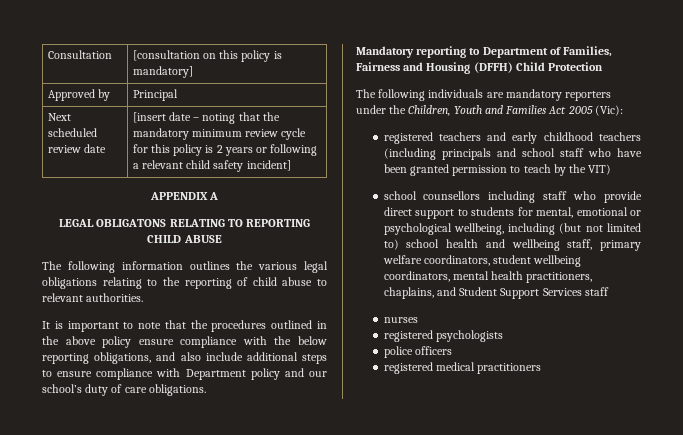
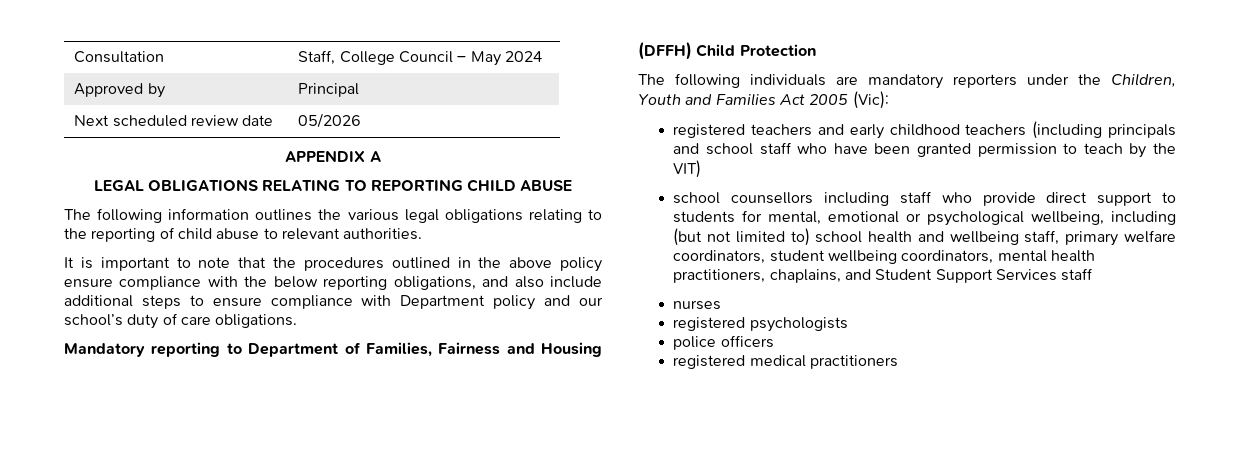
- Consultation | [consultation on this policy is mandatory]
+ Consultation | Staff, College Council – May 2024
- Next scheduled review date | [insert date – noting that the mandatory minimum review cycle for this policy is 2 years or following a relevant child safety incident]
+ Next scheduled review date | 05/2026
- LEGAL OBLIGATONS RELATING TO REPORTING CHILD ABUSE
+ LEGAL OBLIGATIONS RELATING TO REPORTING CHILD ABUSE

